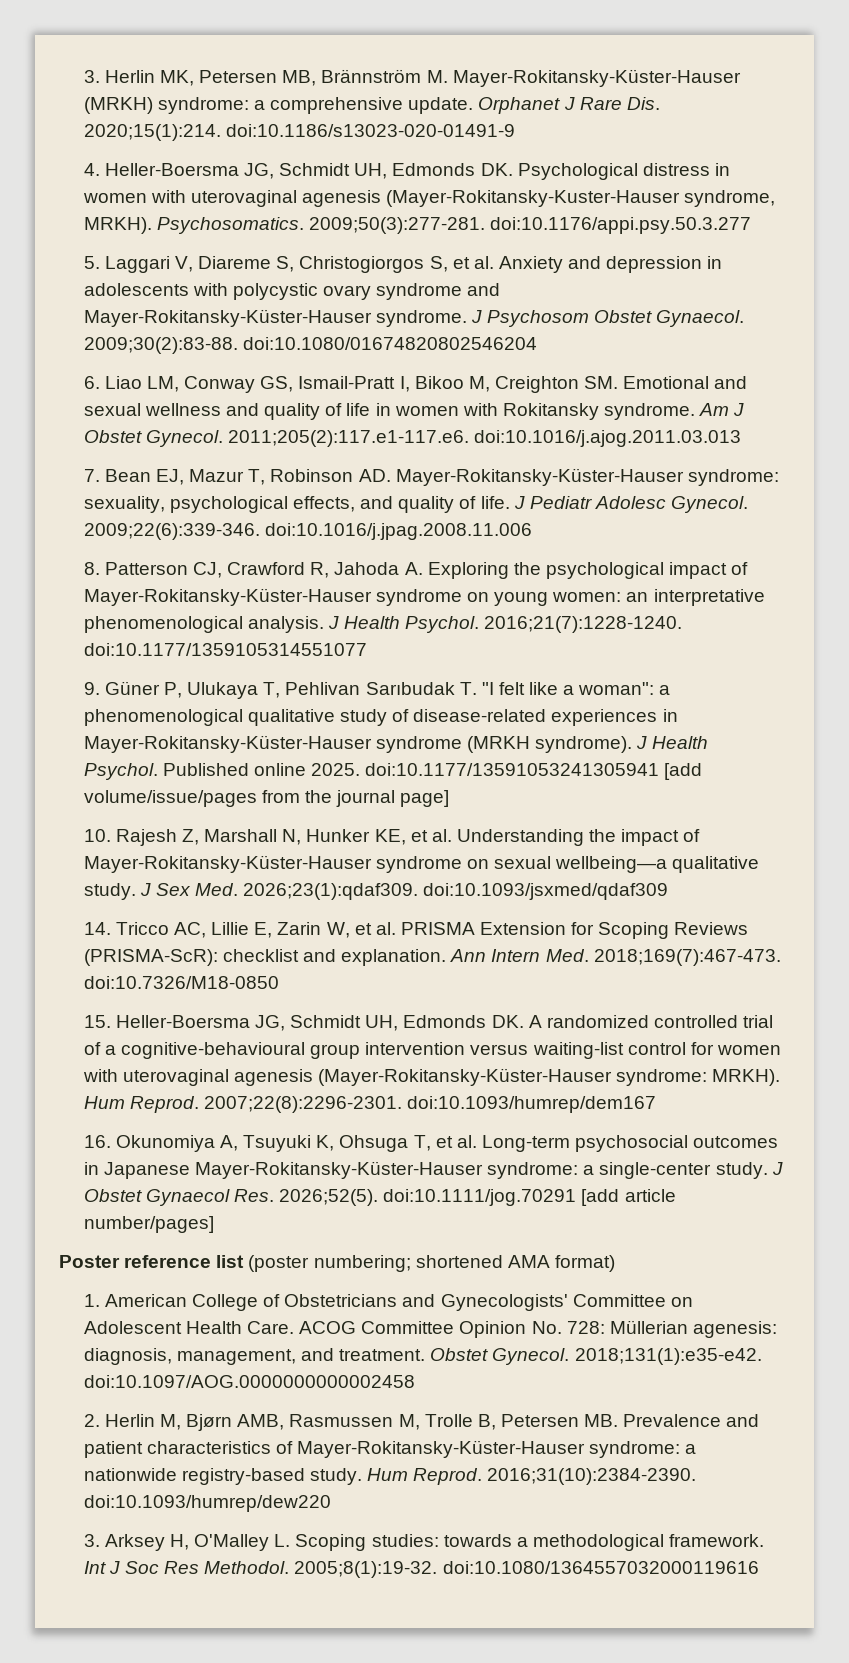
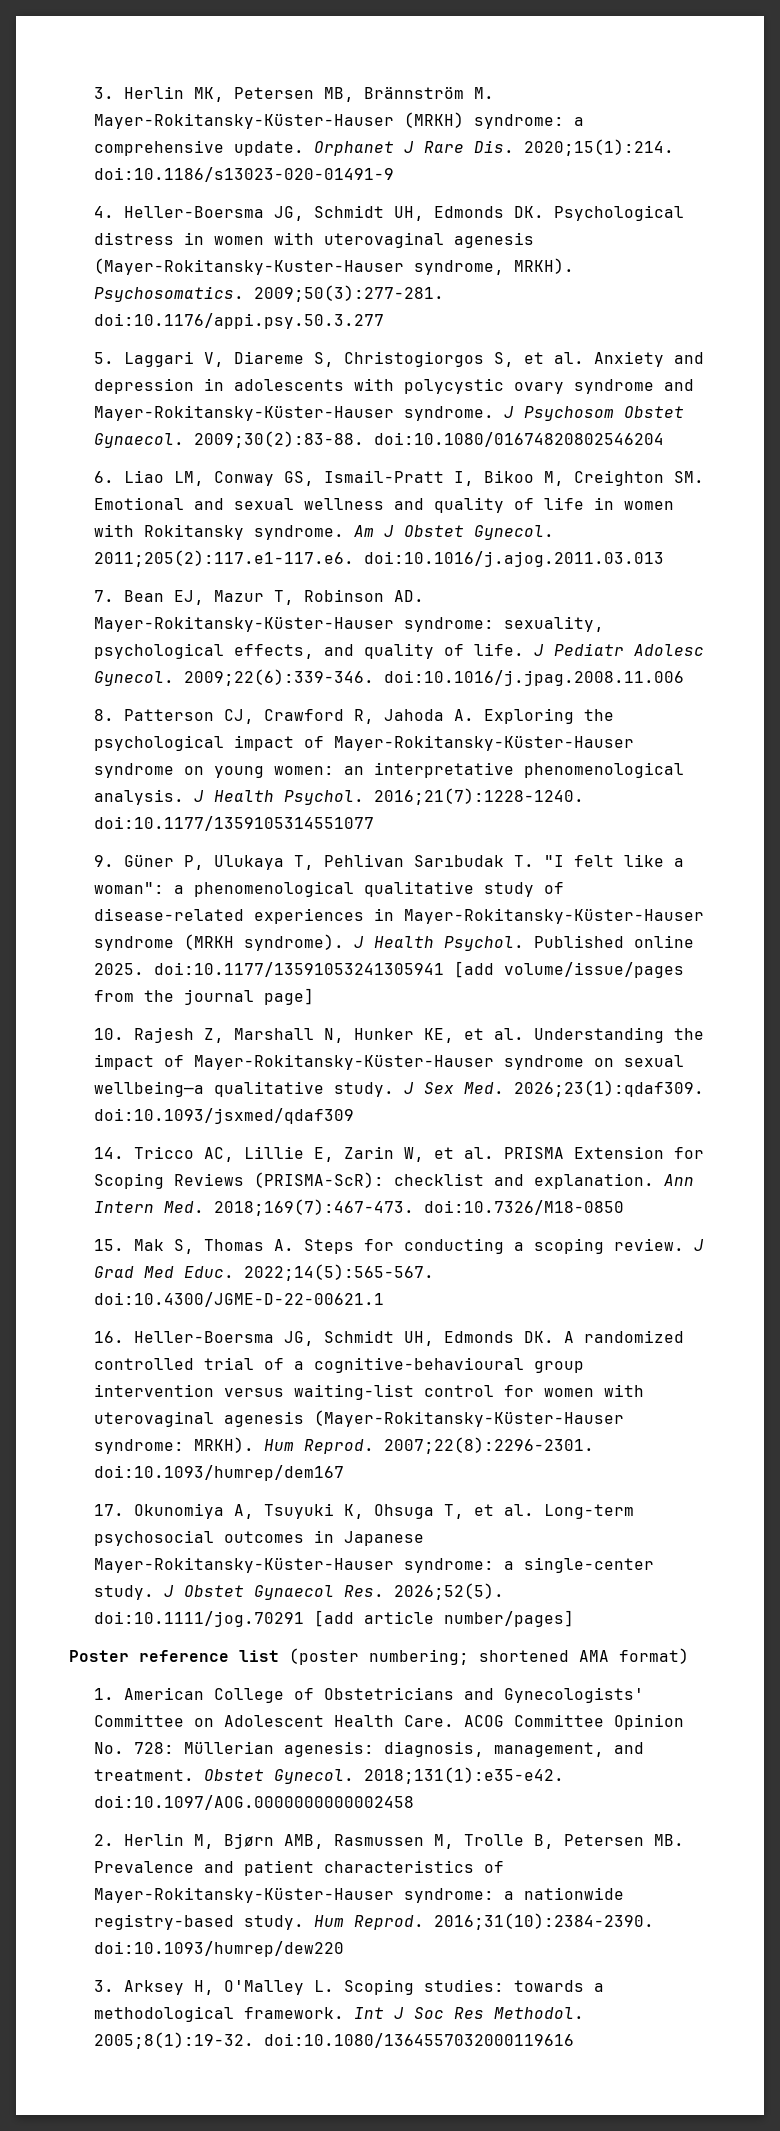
- 15. Heller-Boersma JG, Schmidt UH, Edmonds DK. A randomized controlled trial of a cognitive-behavioural group intervention versus waiting-list control for women with uterovaginal agenesis (Mayer-Rokitansky-Küster-Hauser syndrome: MRKH).
+ 15. Mak S, Thomas A. Steps for conducting a scoping review. J Grad Med Educ. 2022;14(5):565-567. doi:10.4300/JGME-D-22-00621.1
+ 16. Heller-Boersma JG, Schmidt UH, Edmonds DK. A randomized controlled trial of a cognitive-behavioural group intervention versus waiting-list control for women with uterovaginal agenesis (Mayer-Rokitansky-Küster-Hauser syndrome: MRKH).
- 16. Okunomiya A, Tsuyuki K, Ohsuga T, et al. Long-term psychosocial outcomes in Japanese Mayer-Rokitansky-Küster-Hauser syndrome: a single-center study.
+ 17. Okunomiya A, Tsuyuki K, Ohsuga T, et al. Long-term psychosocial outcomes in Japanese Mayer-Rokitansky-Küster-Hauser syndrome: a single-center study.

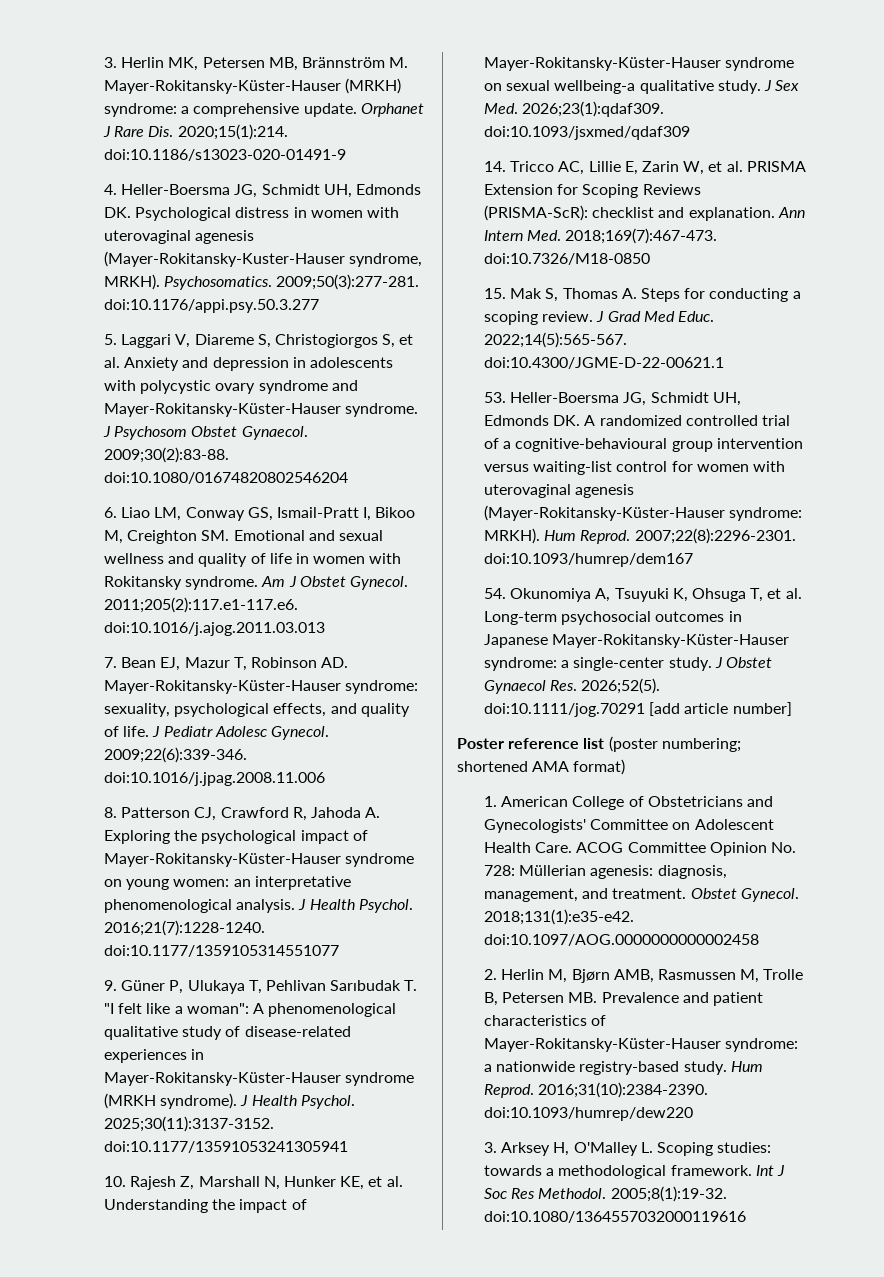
- 9. Güner P, Ulukaya T, Pehlivan Sarıbudak T. "I felt like a woman": a phenomenological qualitative study of disease-related experiences in Mayer-Rokitansky-Küster-Hauser syndrome (MRKH syndrome).
+ 9. Güner P, Ulukaya T, Pehlivan Sarıbudak T. "I felt like a woman": A phenomenological qualitative study of disease-related experiences in Mayer-Rokitansky-Küster-Hauser syndrome (MRKH syndrome).
- Published online 2025. doi:10.1177/13591053241305941 [add volume/issue/pages from the journal page]
+ 2025;30(11):3137-3152. doi:10.1177/13591053241305941
- 10. Rajesh Z, Marshall N, Hunker KE, et al. Understanding the impact of Mayer-Rokitansky-Küster-Hauser syndrome on sexual wellbeing—a qualitative study.
+ 10. Rajesh Z, Marshall N, Hunker KE, et al. Understanding the impact of Mayer-Rokitansky-Küster-Hauser syndrome on sexual wellbeing-a qualitative study.
- 16. Heller-Boersma JG, Schmidt UH, Edmonds DK. A randomized controlled trial of a cognitive-behavioural group intervention versus waiting-list control for women with uterovaginal agenesis (Mayer-Rokitansky-Küster-Hauser syndrome: MRKH).
+ 53. Heller-Boersma JG, Schmidt UH, Edmonds DK. A randomized controlled trial of a cognitive-behavioural group intervention versus waiting-list control for women with uterovaginal agenesis (Mayer-Rokitansky-Küster-Hauser syndrome: MRKH).
- 17. Okunomiya A, Tsuyuki K, Ohsuga T, et al. Long-term psychosocial outcomes in Japanese Mayer-Rokitansky-Küster-Hauser syndrome: a single-center study.
+ 54. Okunomiya A, Tsuyuki K, Ohsuga T, et al. Long-term psychosocial outcomes in Japanese Mayer-Rokitansky-Küster-Hauser syndrome: a single-center study.
- J Obstet Gynaecol Res. 2026;52(5). doi:10.1111/jog.70291 [add article number/pages]
+ J Obstet Gynaecol Res. 2026;52(5). doi:10.1111/jog.70291 [add article number]

